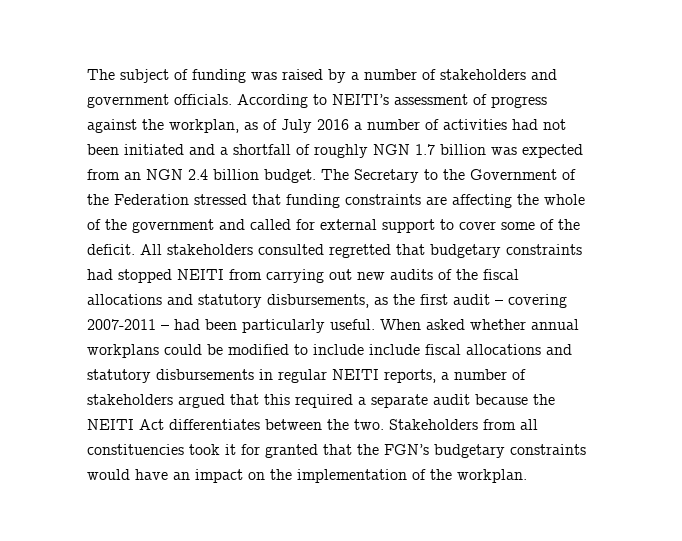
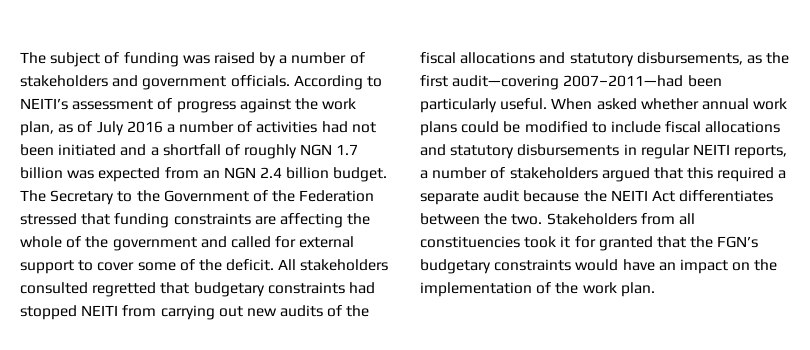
- According to NEITI’s assessment of progress against the workplan, as of July 2016 a number of activities had not been initiated and a shortfall of roughly NGN 1.7 billion was expected from an NGN 2.4 billion budget.
+ According to NEITI’s assessment of progress against the work plan, as of July 2016 a number of activities had not been initiated and a shortfall of roughly NGN 1.7 billion was expected from an NGN 2.4 billion budget.
- All stakeholders consulted regretted that budgetary constraints had stopped NEITI from carrying out new audits of the fiscal allocations and statutory disbursements, as the first audit – covering 2007-2011 – had been particularly useful.
+ All stakeholders consulted regretted that budgetary constraints had stopped NEITI from carrying out new audits of the fiscal allocations and statutory disbursements, as the first audit—covering 2007–2011—had been particularly useful.
- When asked whether annual workplans could be modified to include include fiscal allocations and statutory disbursements in regular NEITI reports, a number of stakeholders argued that this required a separate audit because the NEITI Act differentiates between the two.
+ When asked whether annual work plans could be modified to include fiscal allocations and statutory disbursements in regular NEITI reports, a number of stakeholders argued that this required a separate audit because the NEITI Act differentiates between the two.
- Stakeholders from all constituencies took it for granted that the FGN’s budgetary constraints would have an impact on the implementation of the workplan.
+ Stakeholders from all constituencies took it for granted that the FGN’s budgetary constraints would have an impact on the implementation of the work plan.

